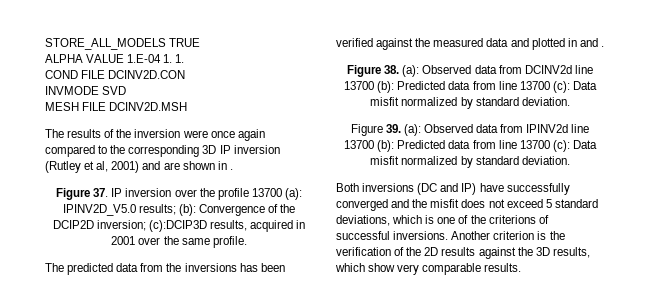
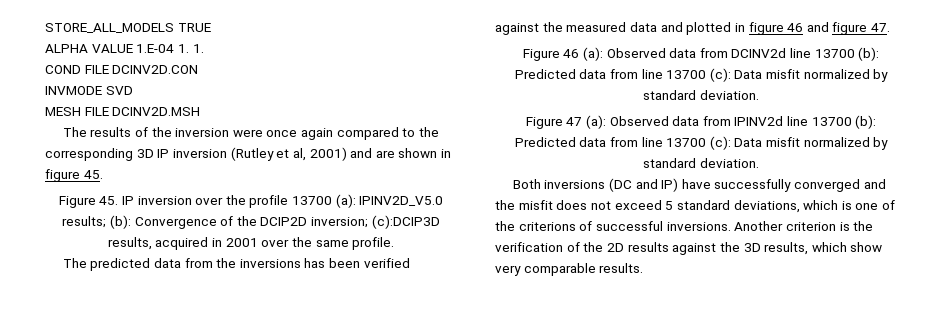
- The results of the inversion were once again compared to the corresponding 3D IP inversion (Rutley et al, 2001) and are shown in .
- Figure 37. IP inversion over the profile 13700 (a): IPINV2D_V5.0 results; (b): Convergence of the DCIP2D inversion; (c):DCIP3D results, acquired in 2001 over the same profile.
+ The results of the inversion were once again compared to the corresponding 3D IP inversion (Rutley et al, 2001) and are shown in figure 45.
+ Figure 45. IP inversion over the profile 13700 (a): IPINV2D_V5.0 results; (b): Convergence of the DCIP2D inversion; (c):DCIP3D results, acquired in 2001 over the same profile.
- The predicted data from the inversions has been verified against the measured data and plotted in and .
- Figure 38. (a): Observed data from DCINV2d line 13700 (b): Predicted data from line 13700 (c): Data misfit normalized by standard deviation.
+ The predicted data from the inversions has been verified against the measured data and plotted in figure 46 and figure 47.
+ Figure 46 (a): Observed data from DCINV2d line 13700 (b): Predicted data from line 13700 (c): Data misfit normalized by standard deviation.
- Figure 39. (a): Observed data from IPINV2d line 13700 (b): Predicted data from line 13700 (c): Data misfit normalized by standard deviation.
+ Figure 47 (a): Observed data from IPINV2d line 13700 (b): Predicted data from line 13700 (c): Data misfit normalized by standard deviation.

